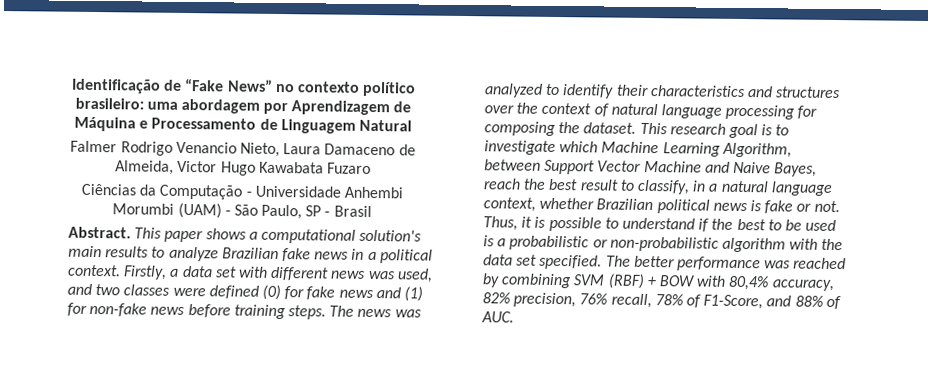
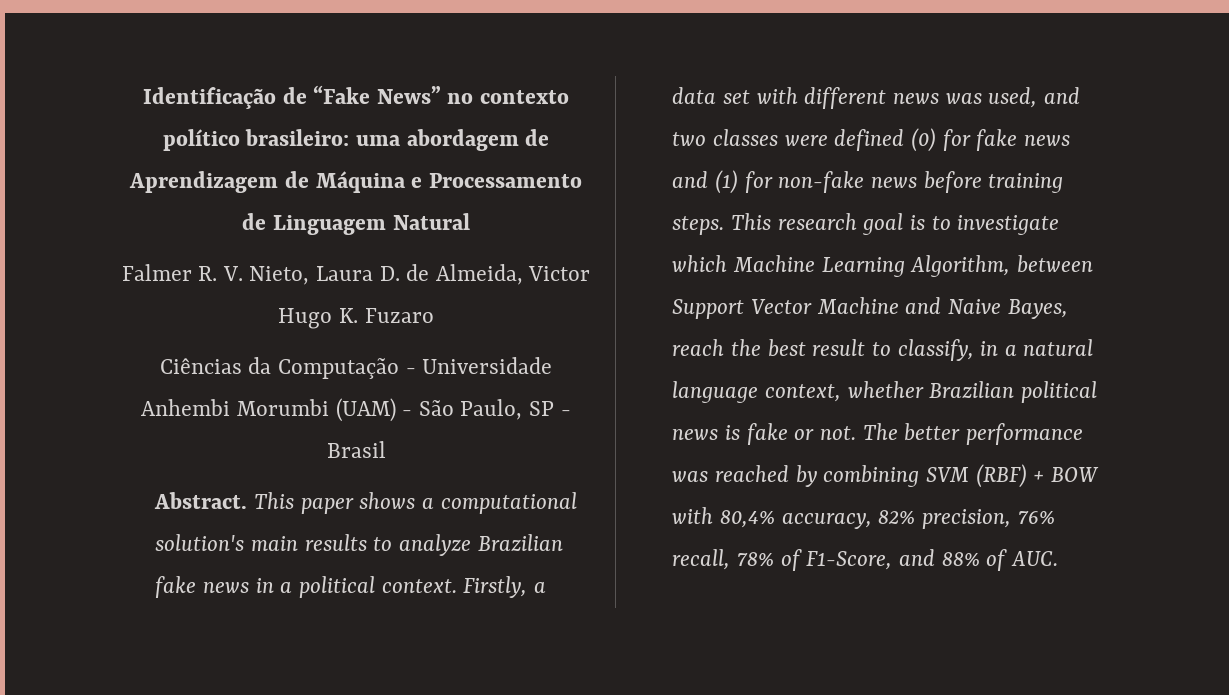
- Identificação de “Fake News” no contexto político brasileiro: uma abordagem por Aprendizagem de Máquina e Processamento de Linguagem Natural
+ Identificação de “Fake News” no contexto político brasileiro: uma abordagem de Aprendizagem de Máquina e Processamento de Linguagem Natural
- Falmer Rodrigo Venancio Nieto, Laura Damaceno de Almeida, Victor Hugo Kawabata Fuzaro
+ Falmer R. V. Nieto, Laura D. de Almeida, Victor Hugo K. Fuzaro
- The news was analyzed to identify their characteristics and structures over the context of natural language processing for composing the dataset.
- Thus, it is possible to understand if the best to be used is a probabilistic or non-probabilistic algorithm with the data set specified.

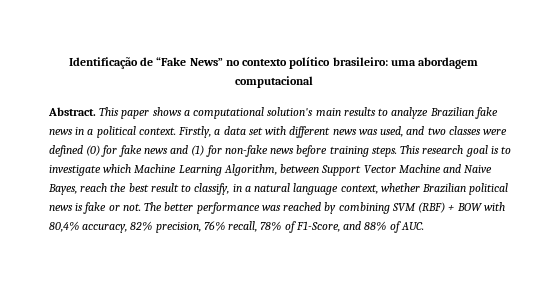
- Identificação de “Fake News” no contexto político brasileiro: uma abordagem de Aprendizagem de Máquina e Processamento de Linguagem Natural
- Falmer R. V. Nieto, Laura D. de Almeida, Victor Hugo K. Fuzaro
- Ciências da Computação - Universidade Anhembi Morumbi (UAM) - São Paulo, SP - Brasil
+ Identificação de “Fake News” no contexto político brasileiro: uma abordagem computacional

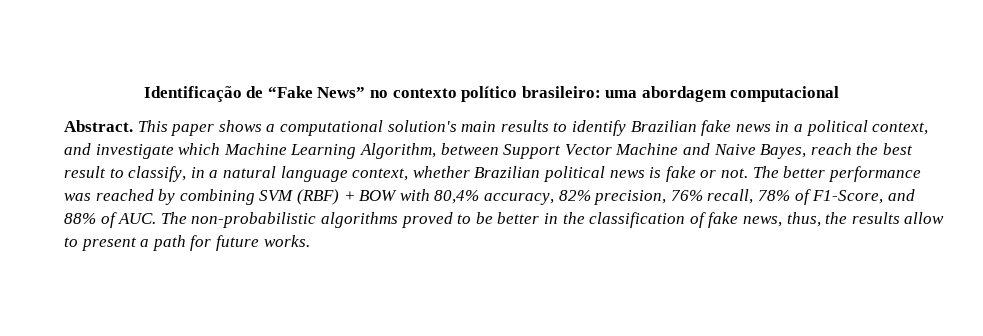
- This paper shows a computational solution's main results to analyze Brazilian fake news in a political context. Firstly, a data set with different news was used, and two classes were defined (0) for fake news and (1) for non-fake news before training steps. This research goal is to investigate which Machine Learning Algorithm, between Support Vector Machine and Naive Bayes, reach the best result to classify, in a natural language context, whether Brazilian political news is fake or not.
+ This paper shows a computational solution's main results to identify Brazilian fake news in a political context, and investigate which Machine Learning Algorithm, between Support Vector Machine and Naive Bayes, reach the best result to classify, in a natural language context, whether Brazilian political news is fake or not.
- The better performance was reached by combining SVM (RBF) + BOW with 80,4% accuracy, 82% precision, 76% recall, 78% of F1-Score, and 88% of AUC.
+ The better performance was reached by combining SVM (RBF) + BOW with 80,4% accuracy, 82% precision, 76% recall, 78% of F1-Score, and 88% of AUC. The non-probabilistic algorithms proved to be better in the classification of fake news, thus, the results allow to present a path for future works.

